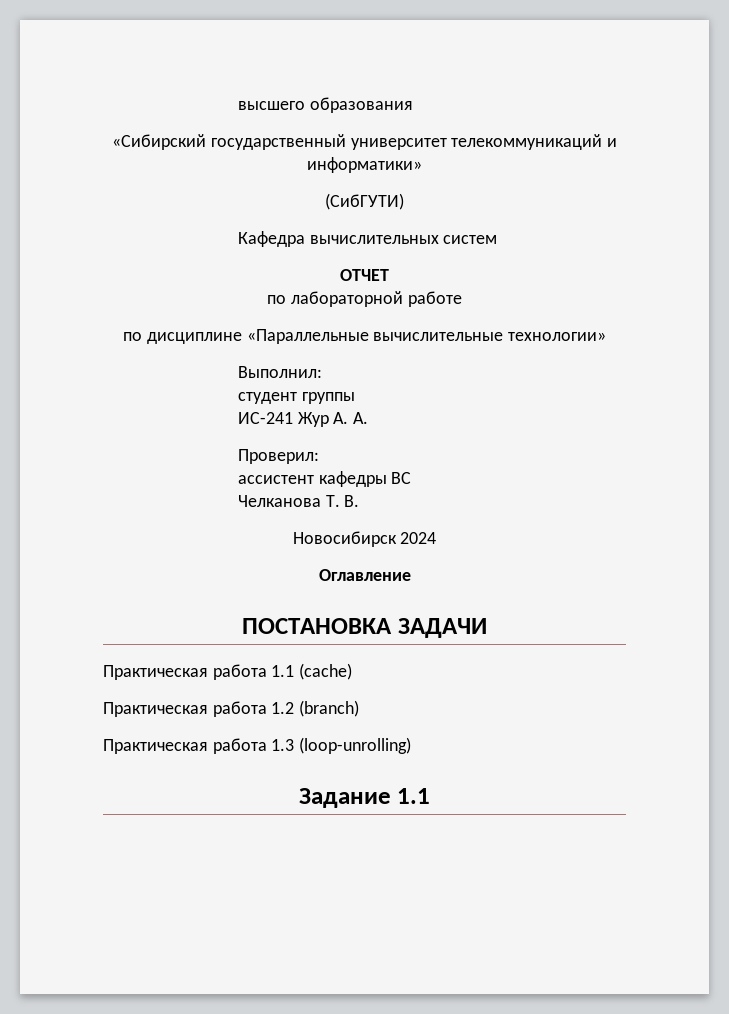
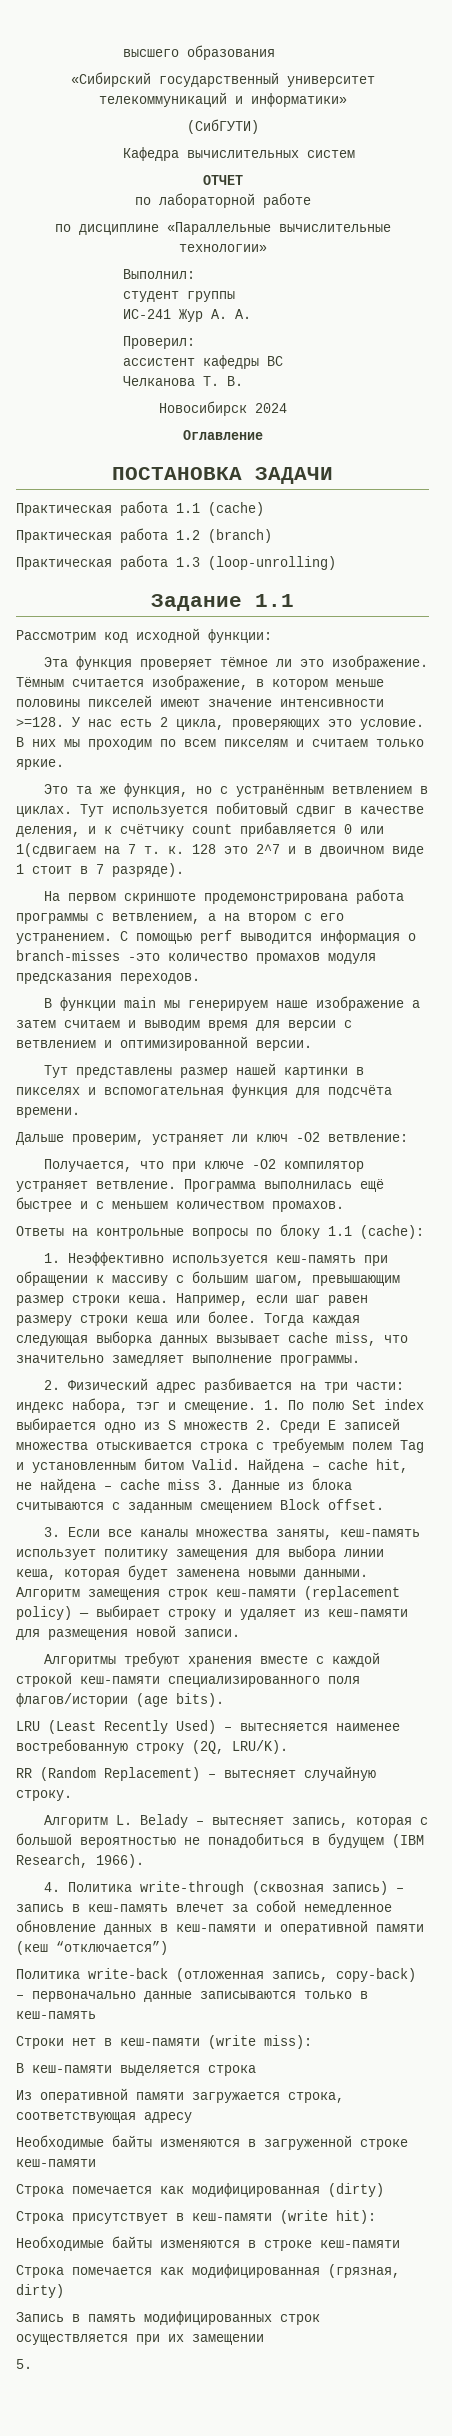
+ Рассмотрим код исходной функции:
+ Эта функция проверяет тёмное ли это изображение. Тёмным считается изображение, в котором меньше половины пикселей имеют значение интенсивности >=128. У нас есть 2 цикла, проверяющих это условие. В них мы проходим по всем пикселям и считаем только яркие.
+ Это та же функция, но с устранённым ветвлением в циклах. Тут используется побитовый сдвиг в качестве деления, и к счётчику count прибавляется 0 или 1(сдвигаем на 7 т. к. 128 это 2^7 и в двоичном виде 1 стоит в 7 разряде).
+ На первом скриншоте продемонстрирована работа программы с ветвлением, а на втором с его устранением. С помощью perf выводится информация о branch-misses -это количество промахов модуля предсказания переходов.
+ В функции main мы генерируем наше изображение а затем считаем и выводим время для версии с ветвлением и оптимизированной версии.
+ Тут представлены размер нашей картинки в пикселях и вспомогательная функция для подсчёта времени.
+ Дальше проверим, устраняет ли ключ -О2 ветвление:
+ Получается, что при ключе -О2 компилятор устраняет ветвление. Программа выполнилась ещё быстрее и с меньшем количеством промахов.
+ Ответы на контрольные вопросы по блоку 1.1 (cache):
+ 1. Неэффективно используется кеш-память при обращении к массиву с большим шагом, превышающим размер строки кеша. Например, если шаг равен размеру строки кеша или более. Тогда каждая следующая выборка данных вызывает cache miss, что значительно замедляет выполнение программы.
+ 2. Физический адрес разбивается на три части: индекс набора, тэг и смещение. 1. По полю Set index выбирается одно из S множеств 2. Среди E записей множества отыскивается строка с требуемым полем Tag и установленным битом Valid. Найдена – cache hit, не найдена – cache miss 3. Данные из блока считываются с заданным смещением Block offset.
+ 3. Если все каналы множества заняты, кеш-память использует политику замещения для выбора линии кеша, которая будет заменена новыми данными. Алгоритм замещения строк кеш-памяти (replacement policy) — выбирает строку и удаляет из кеш-памяти для размещения новой записи.
+ Алгоритмы требуют хранения вместе с каждой строкой кеш-памяти специализированного поля флагов/истории (age bits).
+ LRU (Least Recently Used) – вытесняется наименее востребованную строку (2Q, LRU/K).
+ RR (Random Replacement) – вытесняет случайную строку.
+ Алгоритм L. Belady – вытесняет запись, которая с большой вероятностью не понадобиться в будущем (IBM Research, 1966).
+ 4. Политика write-through (сквозная запись) – запись в кеш-память влечет за собой немедленное обновление данных в кеш-памяти и оперативной памяти (кеш “отключается”)
+ Политика write-back (отложенная запись, copy-back) – первоначально данные записываются только в кеш-память
+ Строки нет в кеш-памяти (write miss):
+ В кеш-памяти выделяется строка
+ Из оперативной памяти загружается строка, соответствующая адресу
+ Необходимые байты изменяются в загруженной строке кеш-памяти
+ Строка помечается как модифицированная (dirty)
+ Строка присутствует в кеш-памяти (write hit):
+ Необходимые байты изменяются в строке кеш-памяти
+ Строка помечается как модифицированная (грязная, dirty)
+ Запись в память модифицированных строк осуществляется при их замещении
+ 5.

